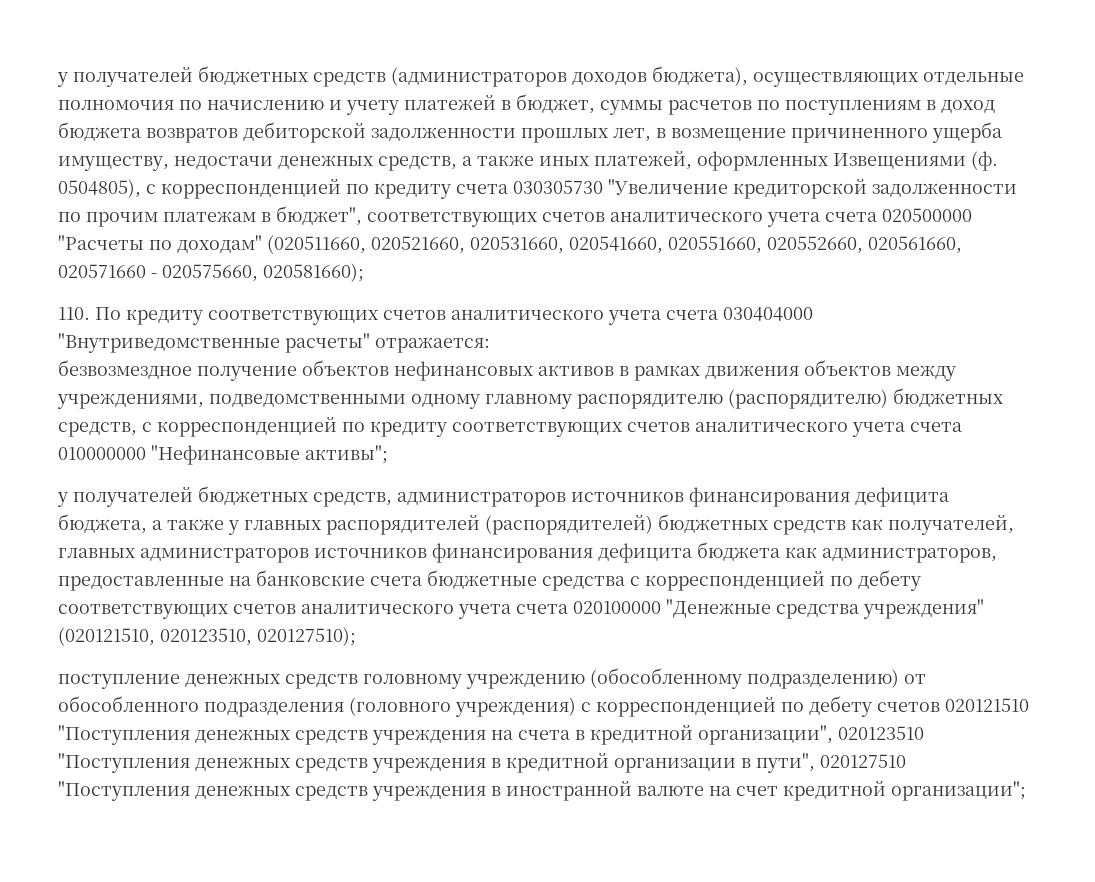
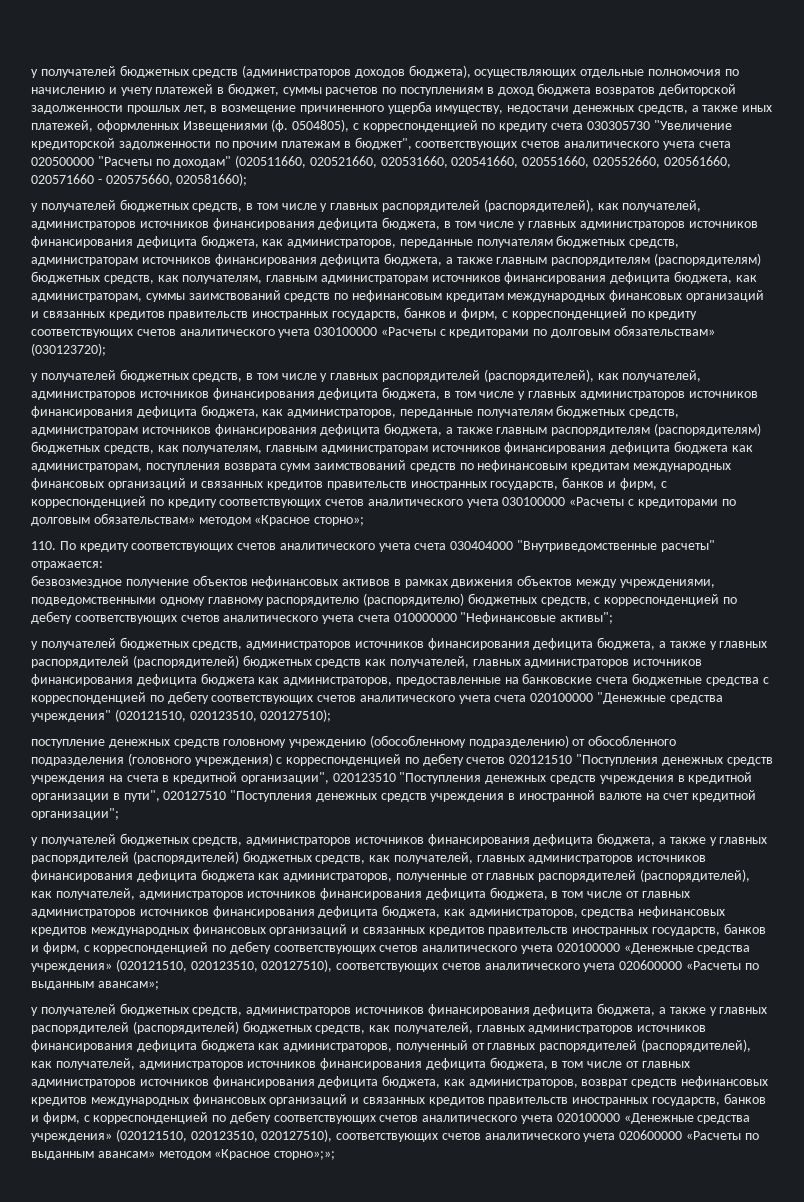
+ у получателей бюджетных средств, в том числе у главных распорядителей (распорядителей), как получателей, администраторов источников финансирования дефицита бюджета, в том числе у главных администраторов источников финансирования дефицита бюджета, как администраторов, переданные получателям бюджетных средств, администраторам источников финансирования дефицита бюджета, а также главным распорядителям (распорядителям) бюджетных средств, как получателям, главным администраторам источников финансирования дефицита бюджета, как администраторам, суммы заимствований средств по нефинансовым кредитам международных финансовых организаций и связанных кредитов правительств иностранных государств, банков и фирм, с корреспонденцией по кредиту соответствующих счетов аналитического учета 030100000 «Расчеты с кредиторами по долговым обязательствам» (030123720);
+ у получателей бюджетных средств, в том числе у главных распорядителей (распорядителей), как получателей, администраторов источников финансирования дефицита бюджета, в том числе у главных администраторов источников финансирования дефицита бюджета, как администраторов, переданные получателям бюджетных средств, администраторам источников финансирования дефицита бюджета, а также главным распорядителям (распорядителям) бюджетных средств, как получателям, главным администраторам источников финансирования дефицита бюджета как администраторам, поступления возврата сумм заимствований средств по нефинансовым кредитам международных финансовых организаций и связанных кредитов правительств иностранных государств, банков и фирм, с корреспонденцией по кредиту соответствующих счетов аналитического учета 030100000 «Расчеты с кредиторами по долговым обязательствам» методом «Красное сторно»;
- безвозмездное получение объектов нефинансовых активов в рамках движения объектов между учреждениями, подведомственными одному главному распорядителю (распорядителю) бюджетных средств, с корреспонденцией по кредиту соответствующих счетов аналитического учета счета 010000000 "Нефинансовые активы";
+ безвозмездное получение объектов нефинансовых активов в рамках движения объектов между учреждениями, подведомственными одному главному распорядителю (распорядителю) бюджетных средств, с корреспонденцией по дебету соответствующих счетов аналитического учета счета 010000000 "Нефинансовые активы";
+ у получателей бюджетных средств, администраторов источников финансирования дефицита бюджета, а также у главных распорядителей (распорядителей) бюджетных средств, как получателей, главных администраторов источников финансирования дефицита бюджета как администраторов, полученные от главных распорядителей (распорядителей), как получателей, администраторов источников финансирования дефицита бюджета, в том числе от главных администраторов источников финансирования дефицита бюджета, как администраторов, средства нефинансовых кредитов международных финансовых организаций и связанных кредитов правительств иностранных государств, банков и фирм, с корреспонденцией по дебету соответствующих счетов аналитического учета 020100000 «Денежные средства учреждения» (020121510, 020123510, 020127510), соответствующих счетов аналитического учета 020600000 «Расчеты по выданным авансам»;
+ у получателей бюджетных средств, администраторов источников финансирования дефицита бюджета, а также у главных распорядителей (распорядителей) бюджетных средств, как получателей, главных администраторов источников финансирования дефицита бюджета как администраторов, полученный от главных распорядителей (распорядителей), как получателей, администраторов источников финансирования дефицита бюджета, в том числе от главных администраторов источников финансирования дефицита бюджета, как администраторов, возврат средств нефинансовых кредитов международных финансовых организаций и связанных кредитов правительств иностранных государств, банков и фирм, с корреспонденцией по дебету соответствующих счетов аналитического учета 020100000 «Денежные средства учреждения» (020121510, 020123510, 020127510), соответствующих счетов аналитического учета 020600000 «Расчеты по выданным авансам» методом «Красное сторно»;»;

